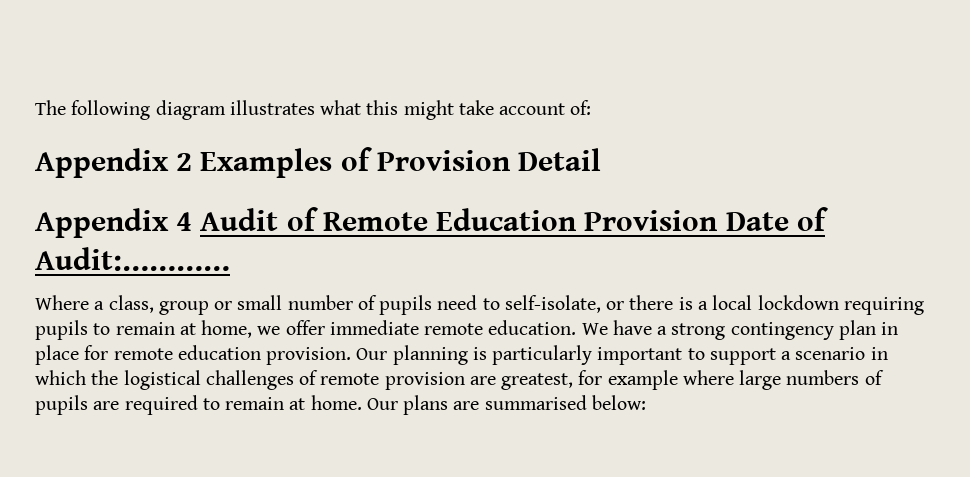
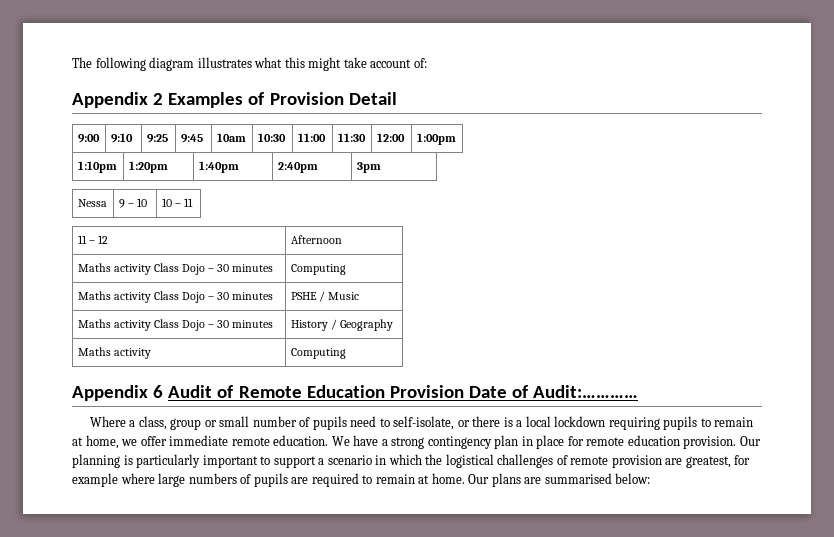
- Appendix 4 Audit of Remote Education Provision Date of Audit:…………
+ 9:00 | 9:10 | 9:25 | 9:45 | 10am | 10:30 | 11:00 | 11:30 | 12:00 | 1:00pm
+ 1:10pm | 1:20pm | 1:40pm | 2:40pm | 3pm
+ Nessa | 9 – 10 | 10 – 11
+ 11 – 12 | Afternoon
+ Maths activity Class Dojo – 30 minutes | Computing
+ Maths activity Class Dojo – 30 minutes | PSHE / Music
+ Maths activity Class Dojo – 30 minutes | History / Geography
+ Maths activity | Computing
+ Appendix 6 Audit of Remote Education Provision Date of Audit:…………

